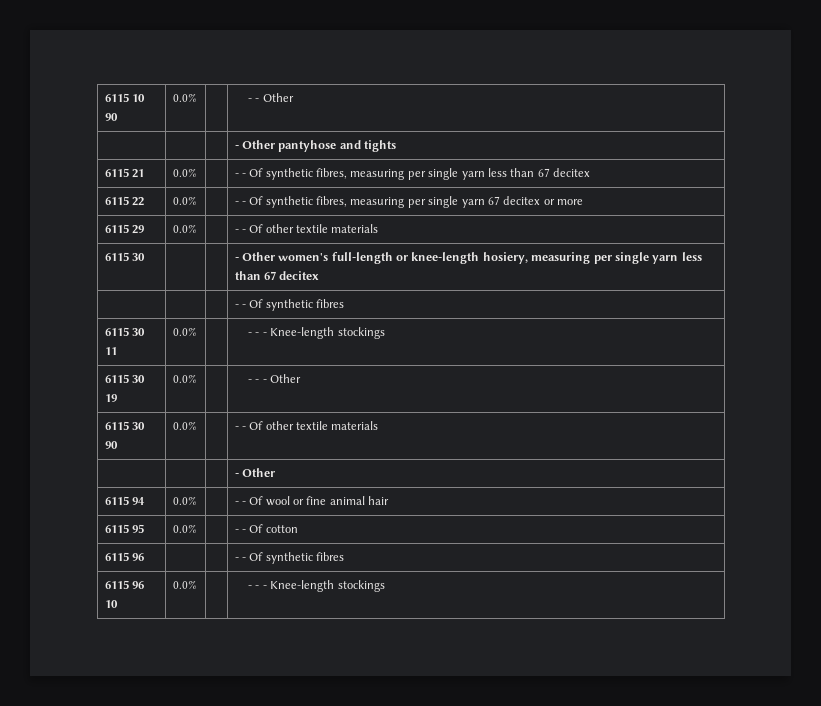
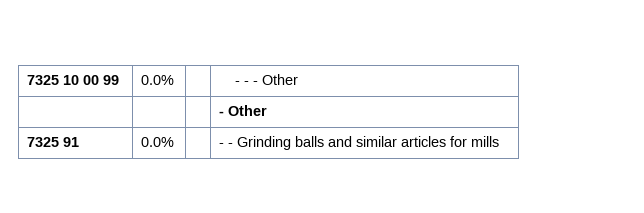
- 6115 10 90 | 0.0% | | - - Other
+ 7325 10 00 99 | 0.0% | | - - - Other
- | | | - Other pantyhose and tights
- 6115 21 | 0.0% | | - - Of synthetic fibres, measuring per single yarn less than 67 decitex
- 6115 22 | 0.0% | | - - Of synthetic fibres, measuring per single yarn 67 decitex or more
- 6115 29 | 0.0% | | - - Of other textile materials
- 6115 30 | | | - Other women's full-length or knee-length hosiery, measuring per single yarn less than 67 decitex
- | | | - - Of synthetic fibres
- 6115 30 11 | 0.0% | | - - - Knee-length stockings
- 6115 30 19 | 0.0% | | - - - Other
- 6115 30 90 | 0.0% | | - - Of other textile materials
  | | | - Other
- 6115 94 | 0.0% | | - - Of wool or fine animal hair
- 6115 95 | 0.0% | | - - Of cotton
- 6115 96 | | | - - Of synthetic fibres
- 6115 96 10 | 0.0% | | - - - Knee-length stockings
+ 7325 91 | 0.0% | | - - Grinding balls and similar articles for mills

